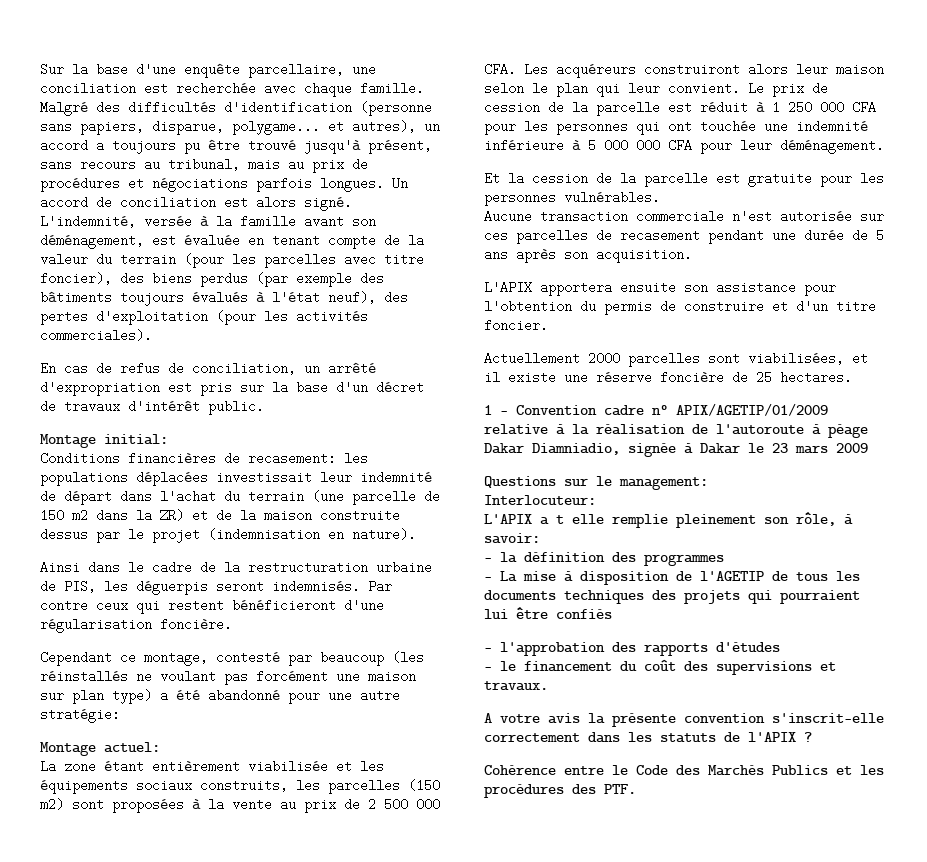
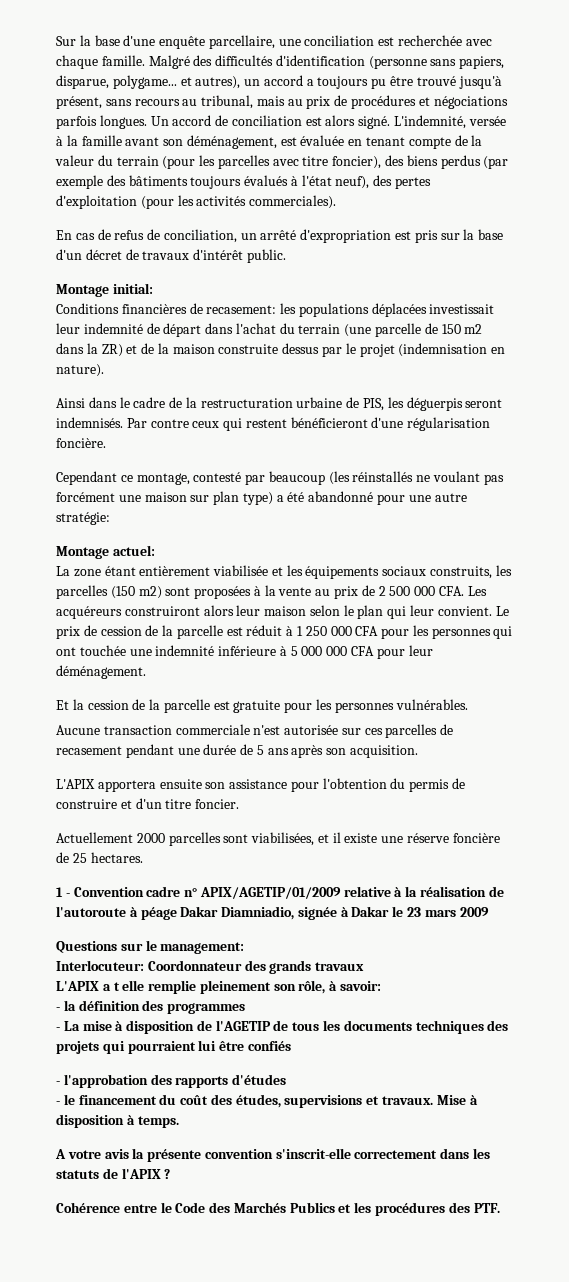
- Interlocuteur:
+ Interlocuteur: Coordonnateur des grands travaux
- - le financement du coût des supervisions et travaux.
+ - le financement du coût des études, supervisions et travaux. Mise à disposition à temps.

